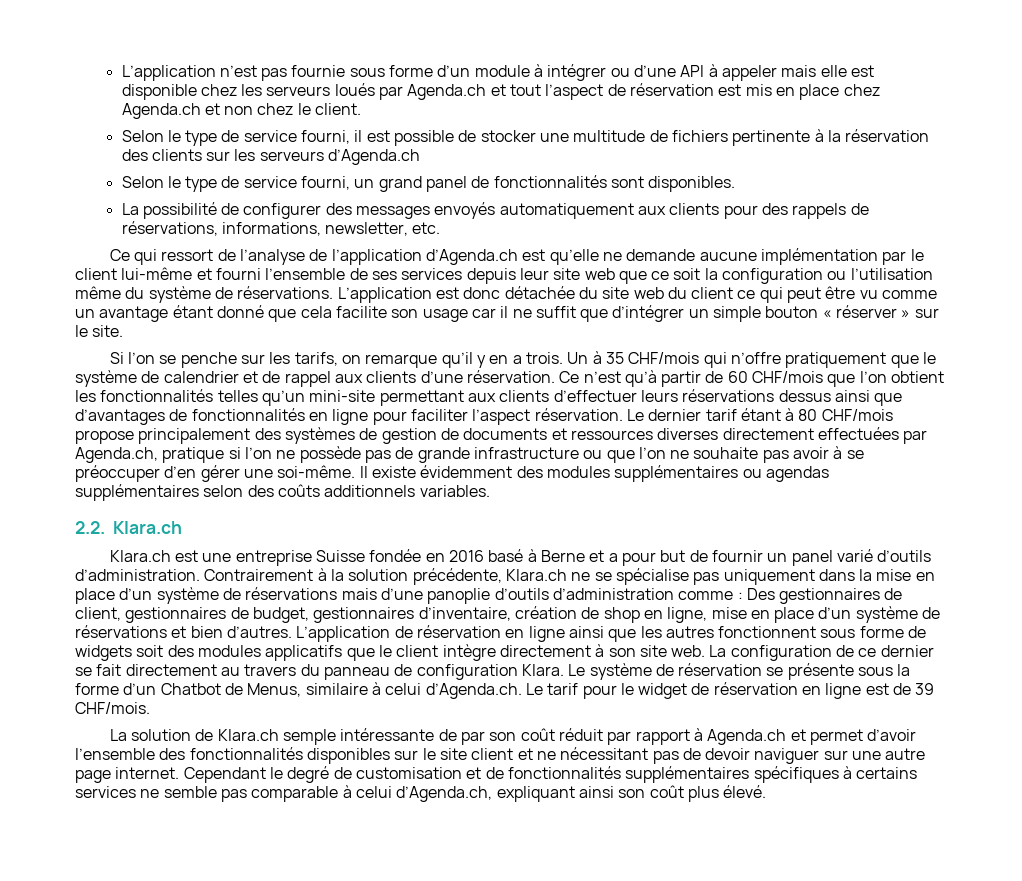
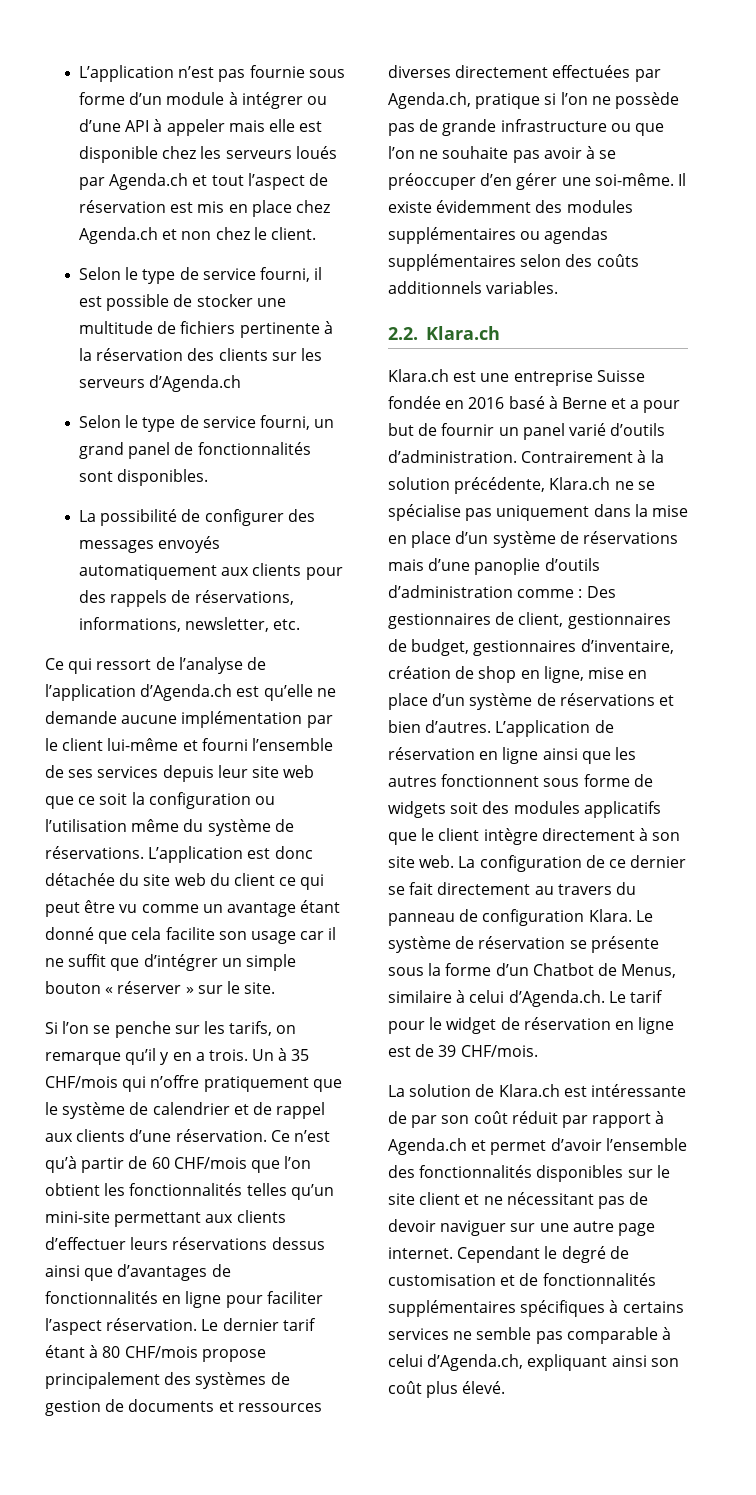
- La solution de Klara.ch semple intéressante de par son coût réduit par rapport à Agenda.ch et permet d’avoir l’ensemble des fonctionnalités disponibles sur le site client et ne nécessitant pas de devoir naviguer sur une autre page internet.
+ La solution de Klara.ch est intéressante de par son coût réduit par rapport à Agenda.ch et permet d’avoir l’ensemble des fonctionnalités disponibles sur le site client et ne nécessitant pas de devoir naviguer sur une autre page internet.

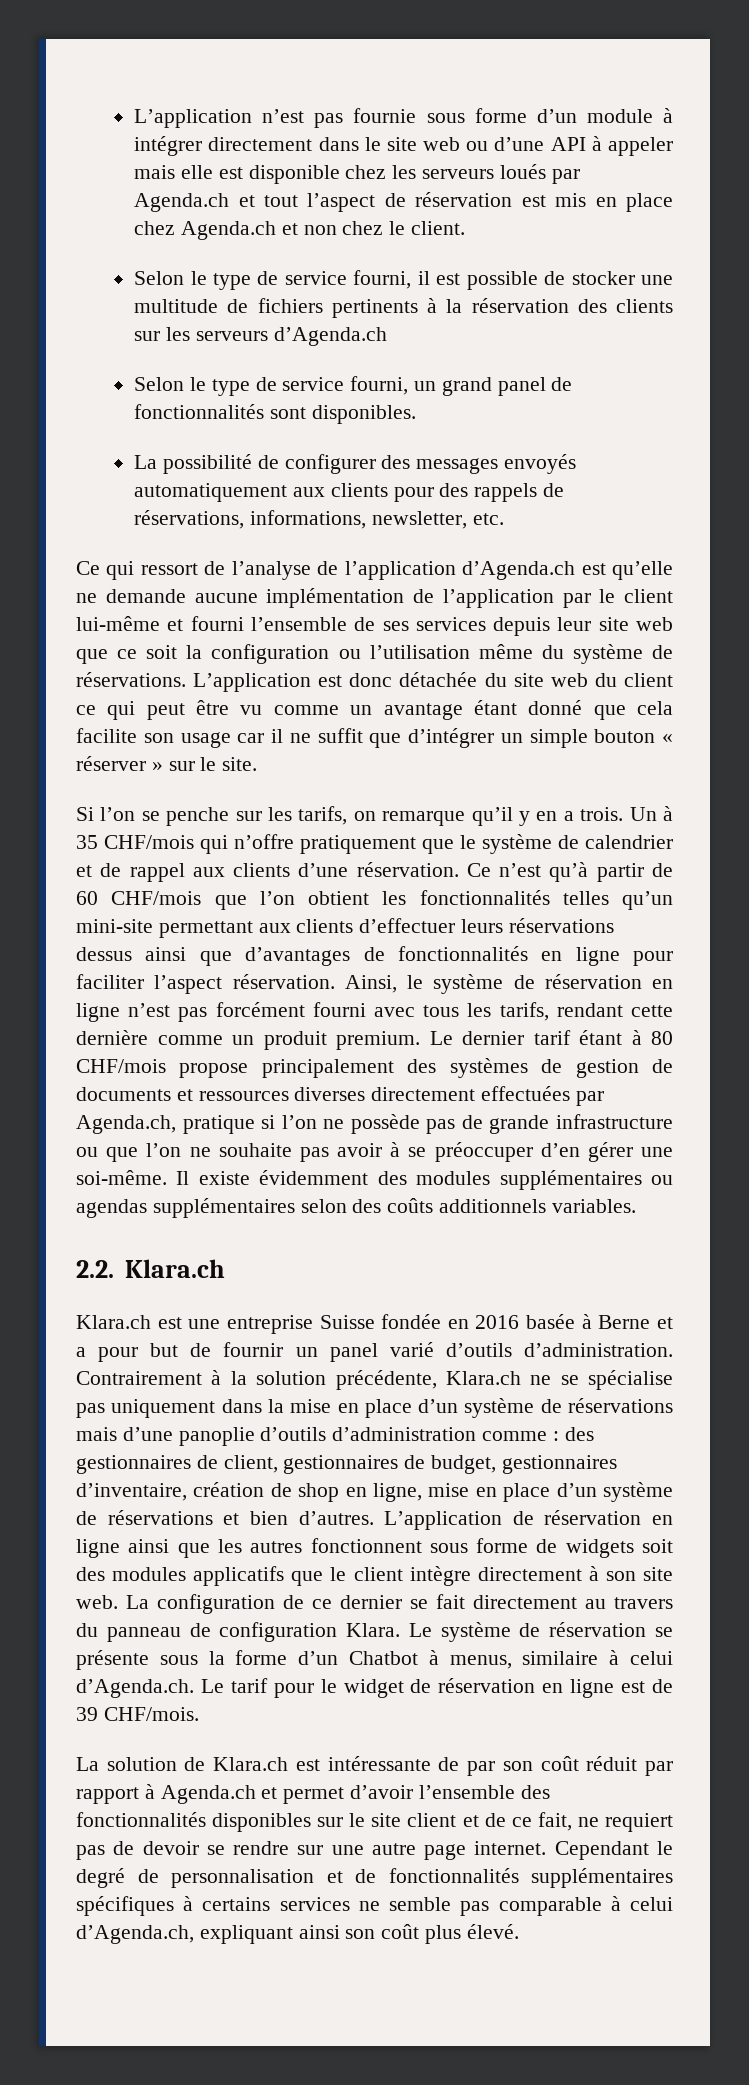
- L’application n’est pas fournie sous forme d’un module à intégrer ou d’une API à appeler mais elle est disponible chez les serveurs loués par Agenda.ch et tout l’aspect de réservation est mis en place chez Agenda.ch et non chez le client.
+ L’application n’est pas fournie sous forme d’un module à intégrer directement dans le site web ou d’une API à appeler mais elle est disponible chez les serveurs loués par Agenda.ch et tout l’aspect de réservation est mis en place chez Agenda.ch et non chez le client.
- Selon le type de service fourni, il est possible de stocker une multitude de fichiers pertinente à la réservation des clients sur les serveurs d’Agenda.ch
+ Selon le type de service fourni, il est possible de stocker une multitude de fichiers pertinents à la réservation des clients sur les serveurs d’Agenda.ch
- Ce qui ressort de l’analyse de l’application d’Agenda.ch est qu’elle ne demande aucune implémentation par le client lui-même et fourni l’ensemble de ses services depuis leur site web que ce soit la configuration ou l’utilisation même du système de réservations.
+ Ce qui ressort de l’analyse de l’application d’Agenda.ch est qu’elle ne demande aucune implémentation de l’application par le client lui-même et fourni l’ensemble de ses services depuis leur site web que ce soit la configuration ou l’utilisation même du système de réservations.
+ Ainsi, le système de réservation en ligne n’est pas forcément fourni avec tous les tarifs, rendant cette dernière comme un produit premium.
- Klara.ch est une entreprise Suisse fondée en 2016 basé à Berne et a pour but de fournir un panel varié d’outils d’administration.
+ Klara.ch est une entreprise Suisse fondée en 2016 basée à Berne et a pour but de fournir un panel varié d’outils d’administration.
- Contrairement à la solution précédente, Klara.ch ne se spécialise pas uniquement dans la mise en place d’un système de réservations mais d’une panoplie d’outils d’administration comme : Des gestionnaires de client, gestionnaires de budget, gestionnaires d’inventaire, création de shop en ligne, mise en place d’un système de réservations et bien d’autres.
+ Contrairement à la solution précédente, Klara.ch ne se spécialise pas uniquement dans la mise en place d’un système de réservations mais d’une panoplie d’outils d’administration comme : des gestionnaires de client, gestionnaires de budget, gestionnaires d’inventaire, création de shop en ligne, mise en place d’un système de réservations et bien d’autres.
- Le système de réservation se présente sous la forme d’un Chatbot de Menus, similaire à celui d’Agenda.ch. Le tarif pour le widget de réservation en ligne est de 39 CHF/mois.
+ Le système de réservation se présente sous la forme d’un Chatbot à menus, similaire à celui d’Agenda.ch. Le tarif pour le widget de réservation en ligne est de 39 CHF/mois.
- La solution de Klara.ch est intéressante de par son coût réduit par rapport à Agenda.ch et permet d’avoir l’ensemble des fonctionnalités disponibles sur le site client et ne nécessitant pas de devoir naviguer sur une autre page internet.
+ La solution de Klara.ch est intéressante de par son coût réduit par rapport à Agenda.ch et permet d’avoir l’ensemble des fonctionnalités disponibles sur le site client et de ce fait, ne requiert pas de devoir se rendre sur une autre page internet.
- Cependant le degré de customisation et de fonctionnalités supplémentaires spécifiques à certains services ne semble pas comparable à celui d’Agenda.ch, expliquant ainsi son coût plus élevé.
+ Cependant le degré de personnalisation et de fonctionnalités supplémentaires spécifiques à certains services ne semble pas comparable à celui d’Agenda.ch, expliquant ainsi son coût plus élevé.

